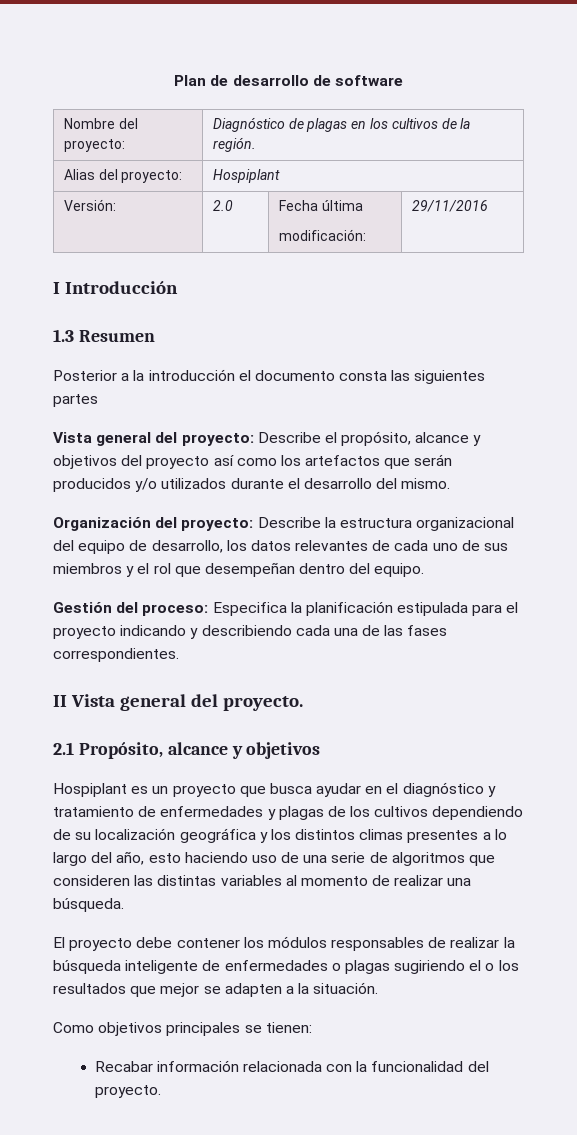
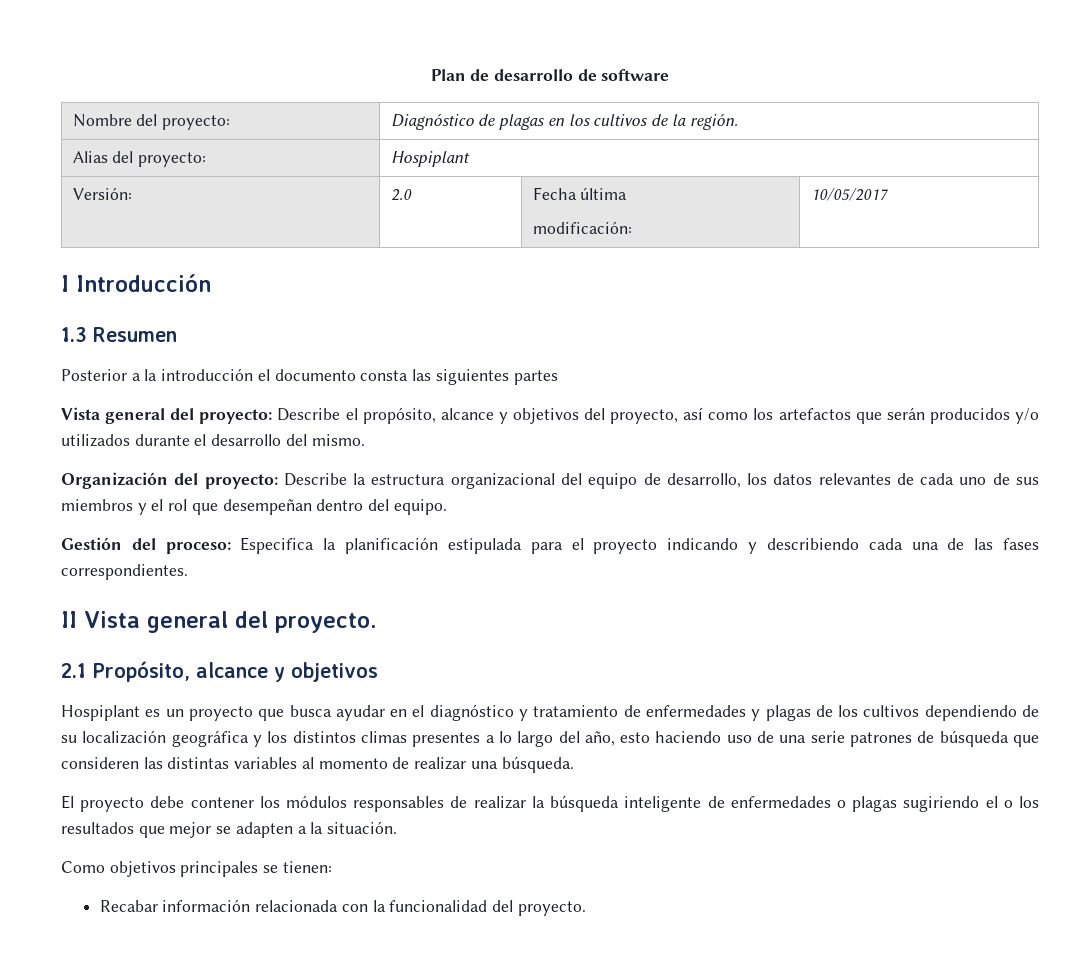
  Versión: | 2.0 | Fecha última
- modificación: | 29/11/2016
+ modificación: | 10/05/2017
- Vista general del proyecto: Describe el propósito, alcance y objetivos del proyecto así como los artefactos que serán producidos y/o utilizados durante el desarrollo del mismo.
+ Vista general del proyecto: Describe el propósito, alcance y objetivos del proyecto, así como los artefactos que serán producidos y/o utilizados durante el desarrollo del mismo.
- Hospiplant es un proyecto que busca ayudar en el diagnóstico y tratamiento de enfermedades y plagas de los cultivos dependiendo de su localización geográfica y los distintos climas presentes a lo largo del año, esto haciendo uso de una serie de algoritmos que consideren las distintas variables al momento de realizar una búsqueda.
+ Hospiplant es un proyecto que busca ayudar en el diagnóstico y tratamiento de enfermedades y plagas de los cultivos dependiendo de su localización geográfica y los distintos climas presentes a lo largo del año, esto haciendo uso de una serie patrones de búsqueda que consideren las distintas variables al momento de realizar una búsqueda.

